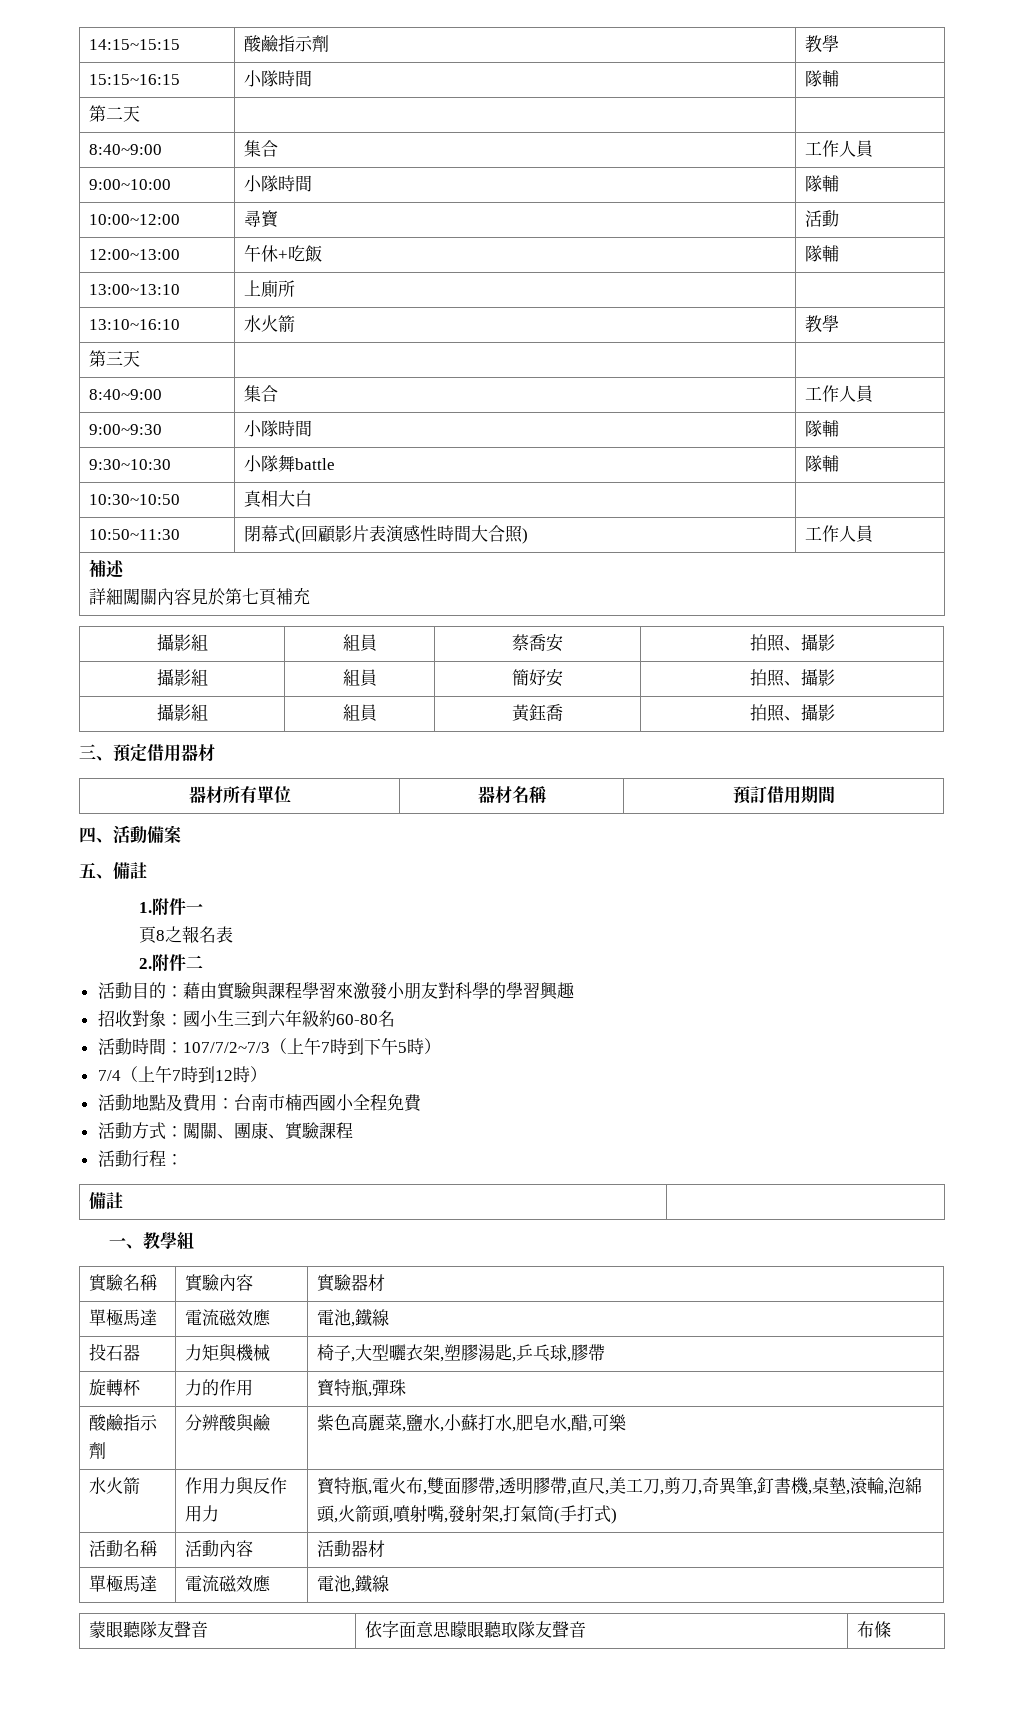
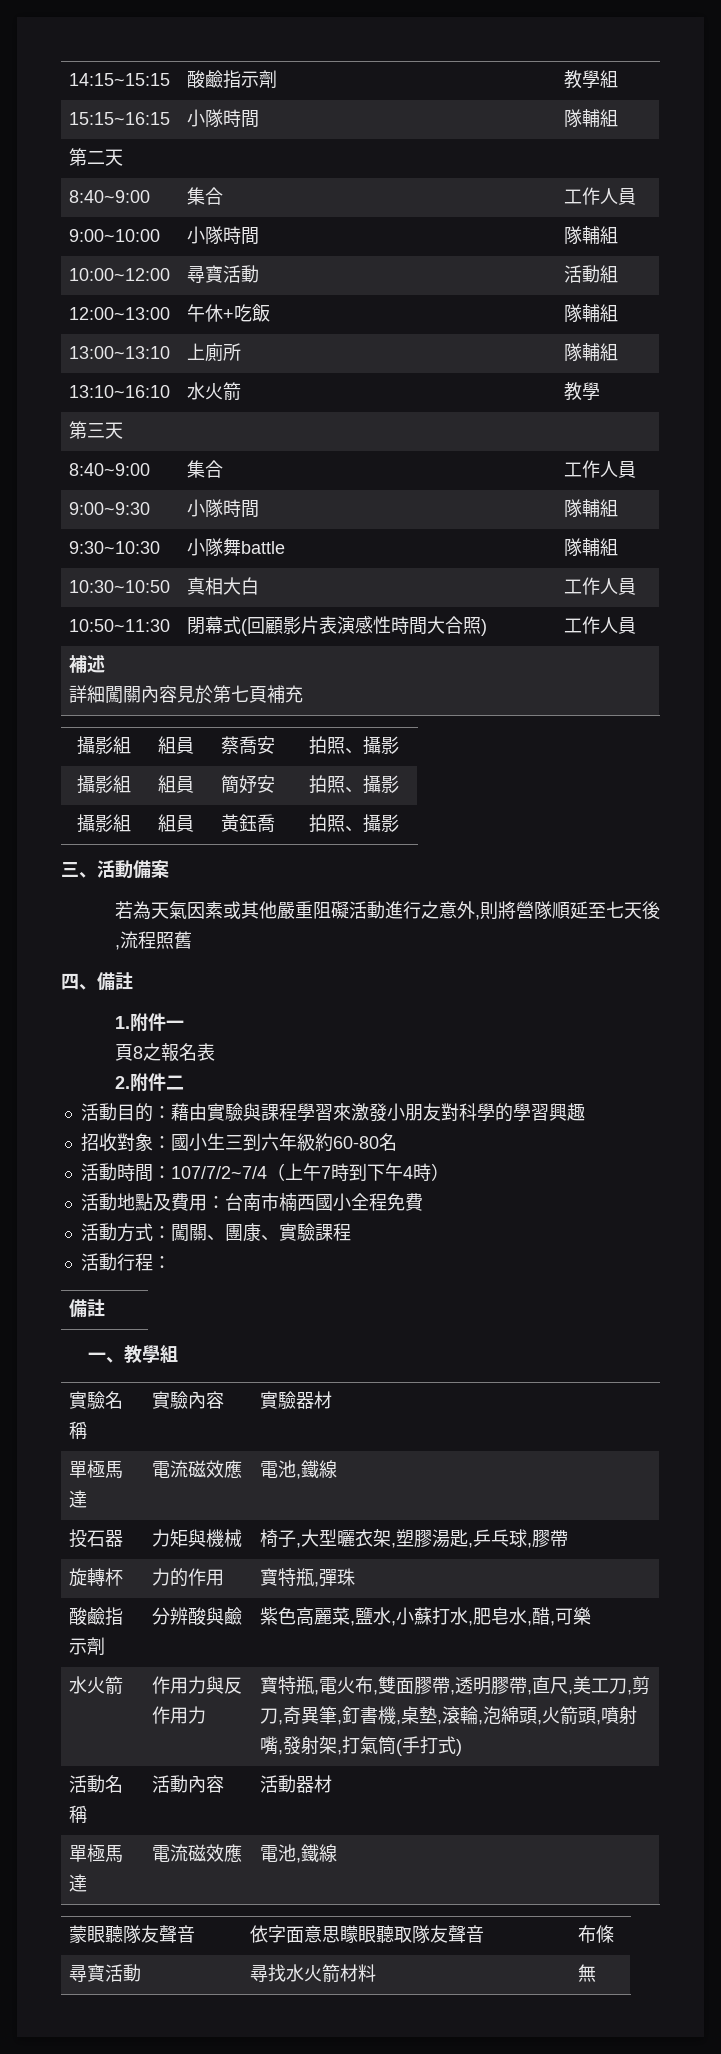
- 14:15~15:15 | 酸鹼指示劑 | 教學
+ 14:15~15:15 | 酸鹼指示劑 | 教學組
- 15:15~16:15 | 小隊時間 | 隊輔
+ 15:15~16:15 | 小隊時間 | 隊輔組
- 9:00~10:00 | 小隊時間 | 隊輔
+ 9:00~10:00 | 小隊時間 | 隊輔組
- 10:00~12:00 | 尋寶 | 活動
+ 10:00~12:00 | 尋寶活動 | 活動組
- 12:00~13:00 | 午休+吃飯 | 隊輔
+ 12:00~13:00 | 午休+吃飯 | 隊輔組
- 13:00~13:10 | 上廁所 |
+ 13:00~13:10 | 上廁所 | 隊輔組
- 9:00~9:30 | 小隊時間 | 隊輔
+ 9:00~9:30 | 小隊時間 | 隊輔組
- 9:30~10:30 | 小隊舞battle | 隊輔
+ 9:30~10:30 | 小隊舞battle | 隊輔組
- 10:30~10:50 | 真相大白 |
+ 10:30~10:50 | 真相大白 | 工作人員
- 三、預定借用器材
- 器材所有單位 | 器材名稱 | 預訂借用期間
- 四、活動備案
- 五、備註
+ 三、活動備案
+ 若為天氣因素或其他嚴重阻礙活動進行之意外,則將營隊順延至七天後,流程照舊
+ 四、備註
- 活動時間：107/7/2~7/3（上午7時到下午5時）
- 7/4（上午7時到12時）
+ 活動時間：107/7/2~7/4（上午7時到下午4時）
+ 尋寶活動 | 尋找水火箭材料 | 無

